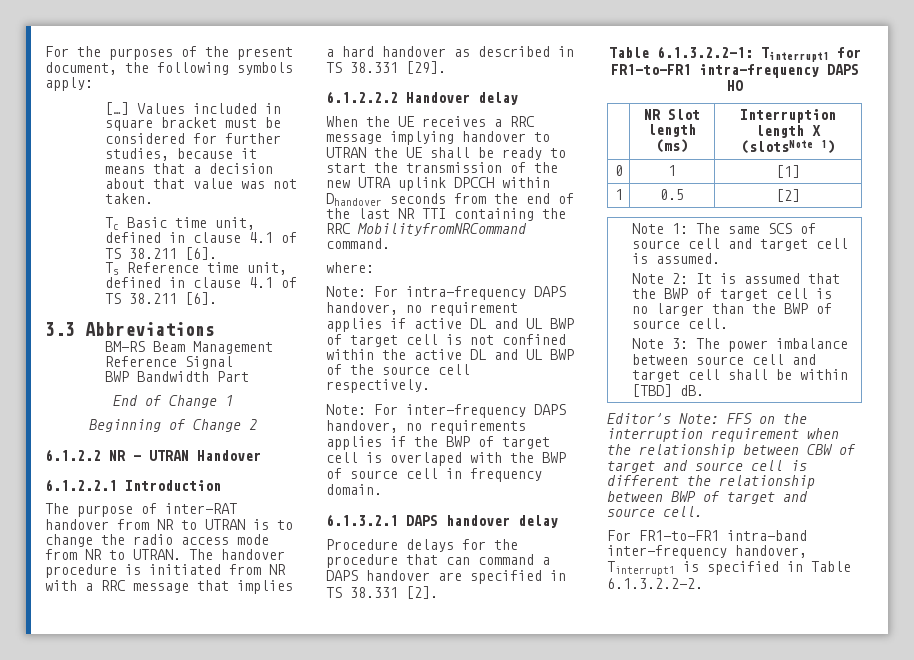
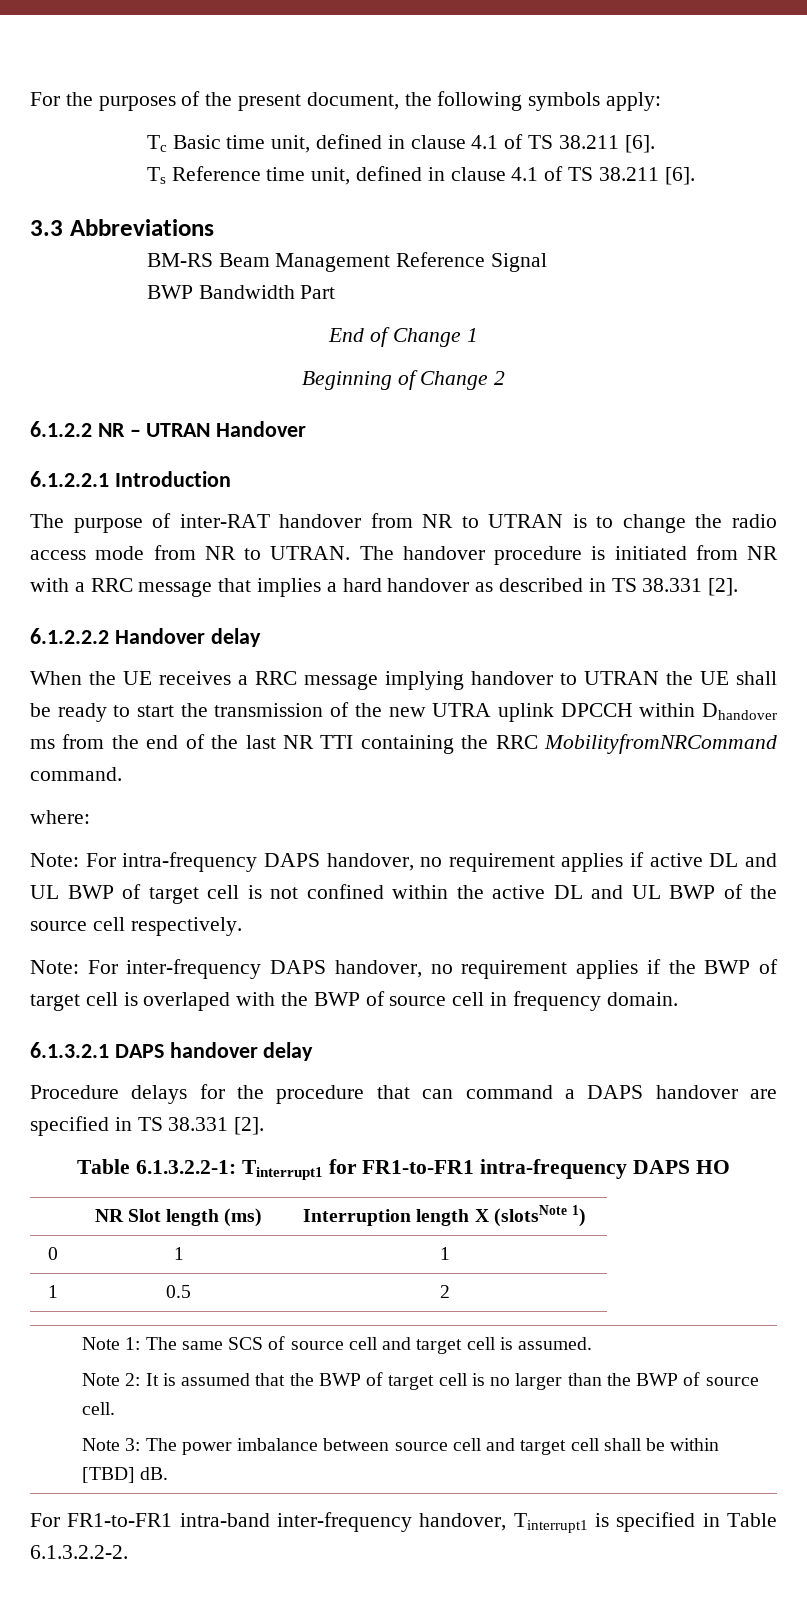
- […] Values included in square bracket must be considered for further studies, because it means that a decision about that value was not taken.
- The handover procedure is initiated from NR with a RRC message that implies a hard handover as described in TS 38.331 [29].
+ The handover procedure is initiated from NR with a RRC message that implies a hard handover as described in TS 38.331 [2].
- When the UE receives a RRC message implying handover to UTRAN the UE shall be ready to start the transmission of the new UTRA uplink DPCCH within Dhandover seconds from the end of the last NR TTI containing the RRC MobilityfromNRCommand command.
+ When the UE receives a RRC message implying handover to UTRAN the UE shall be ready to start the transmission of the new UTRA uplink DPCCH within Dhandover ms from the end of the last NR TTI containing the RRC MobilityfromNRCommand command.
- Note: For inter-frequency DAPS handover, no requirements applies if the BWP of target cell is overlaped with the BWP of source cell in frequency domain.
+ Note: For inter-frequency DAPS handover, no requirement applies if the BWP of target cell is overlaped with the BWP of source cell in frequency domain.
- 0 | 1 | [1]
+ 0 | 1 | 1
- 1 | 0.5 | [2]
+ 1 | 0.5 | 2
- Editor’s Note: FFS on the interruption requirement when the relationship between CBW of target and source cell is different the relationship between BWP of target and source cell.

